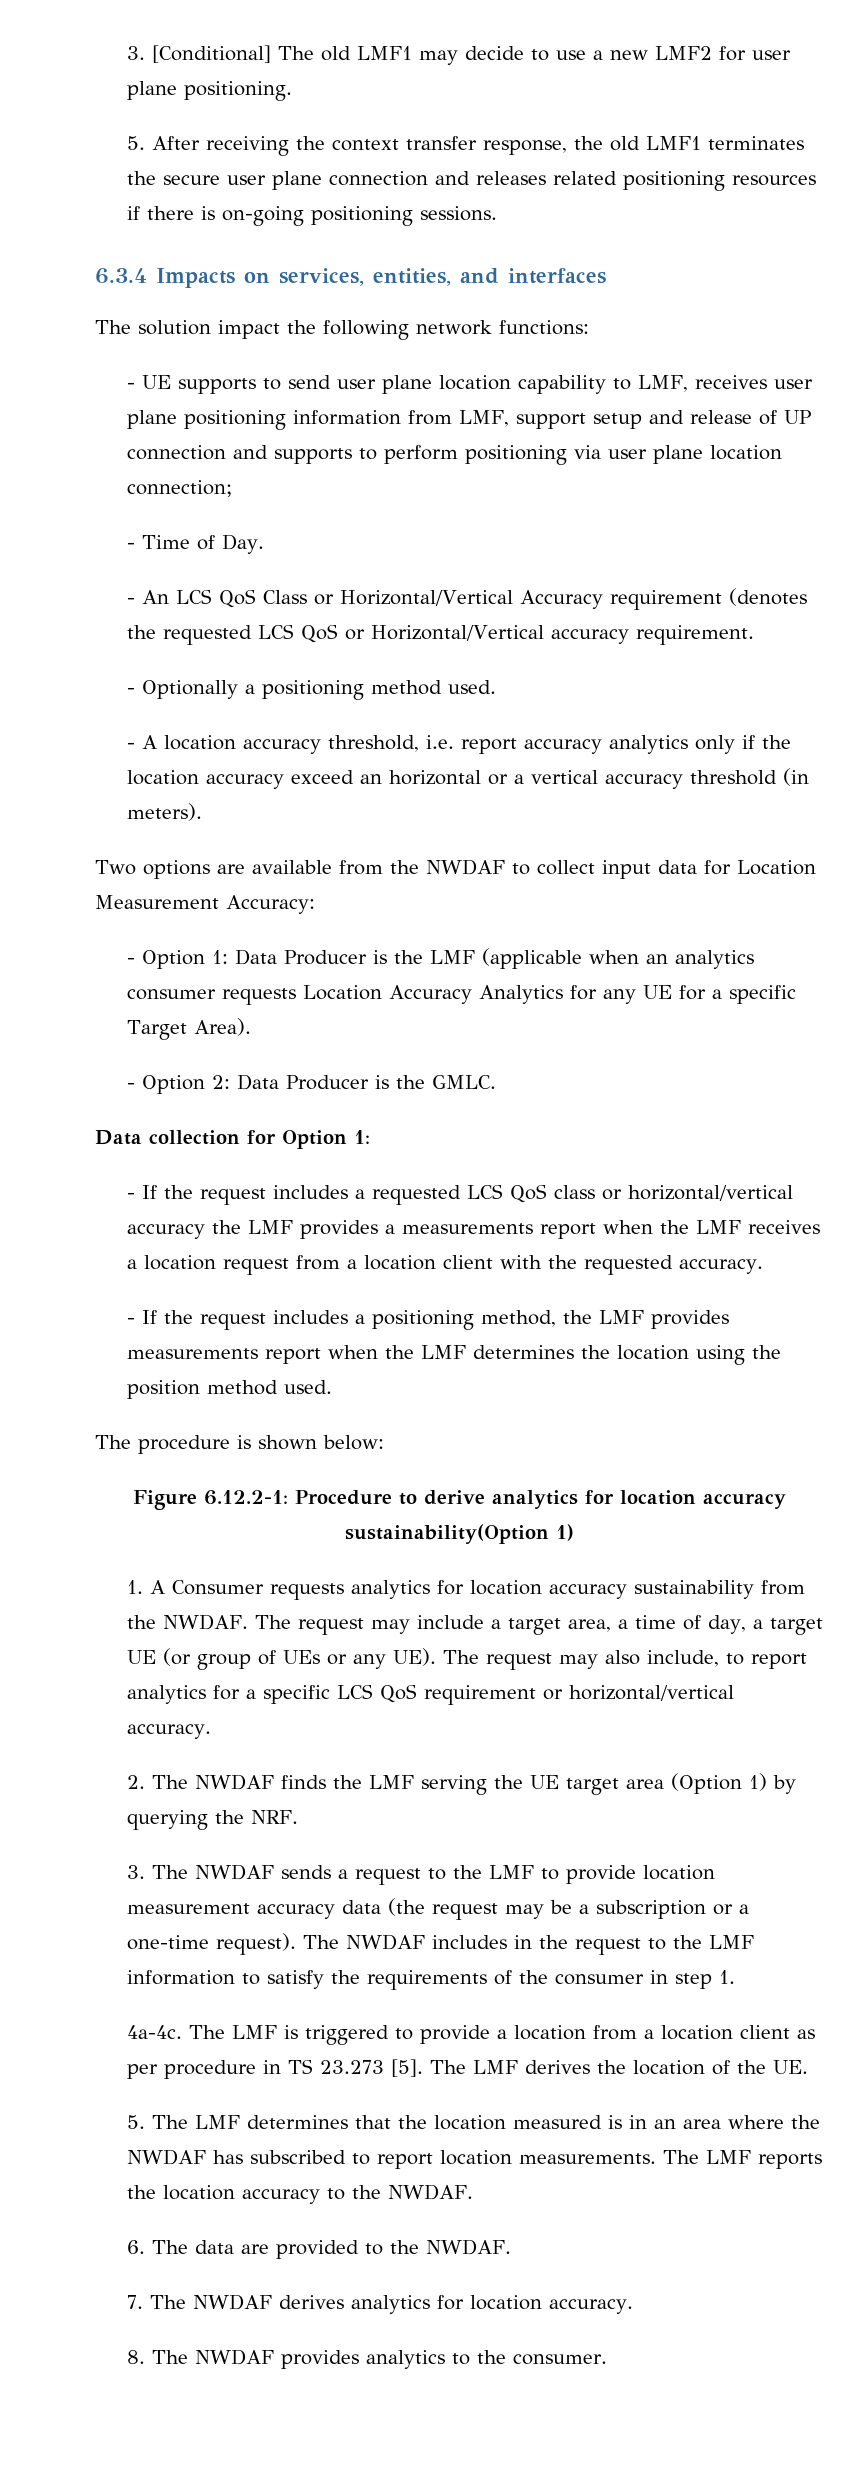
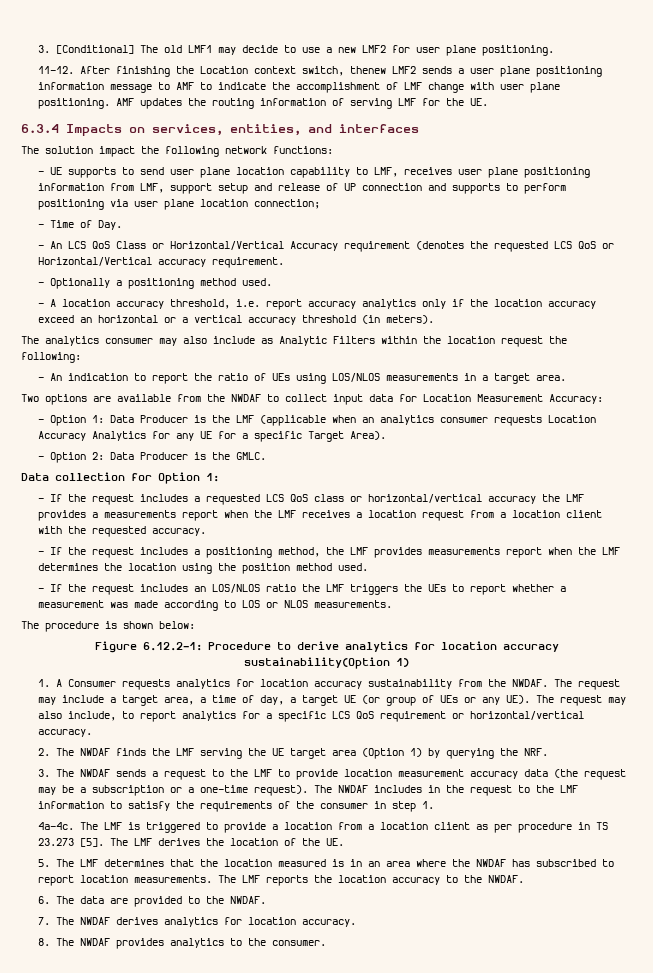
- 5. After receiving the context transfer response, the old LMF1 terminates the secure user plane connection and releases related positioning resources if there is on-going positioning sessions.
+ 11-12. After finishing the Location context switch, thenew LMF2 sends a user plane positioning information message to AMF to indicate the accomplishment of LMF change with user plane positioning. AMF updates the routing information of serving LMF for the UE.
+ The analytics consumer may also include as Analytic Filters within the location request the following:
+ - An indication to report the ratio of UEs using LOS/NLOS measurements in a target area.
+ - If the request includes an LOS/NLOS ratio the LMF triggers the UEs to report whether a measurement was made according to LOS or NLOS measurements.

